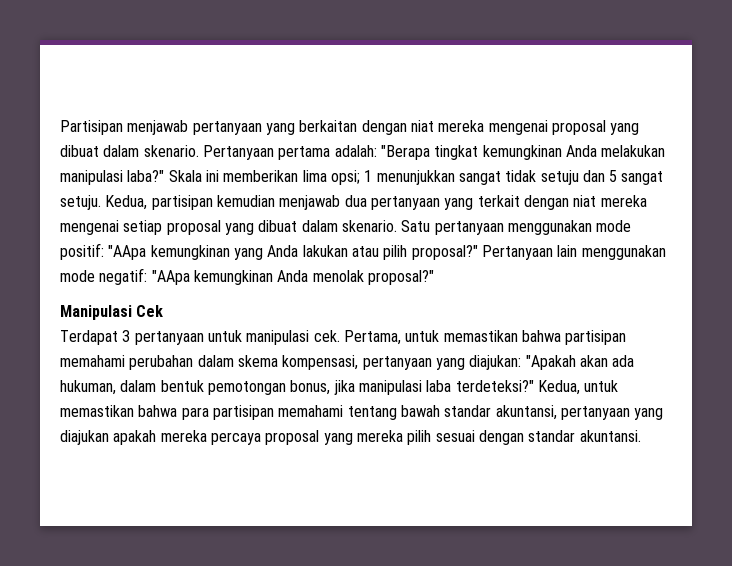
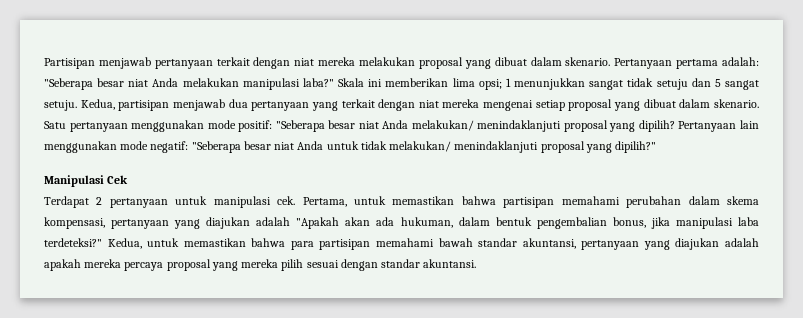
- Partisipan menjawab pertanyaan yang berkaitan dengan niat mereka mengenai proposal yang dibuat dalam skenario.
+ Partisipan menjawab pertanyaan terkait dengan niat mereka melakukan proposal yang dibuat dalam skenario.
- Pertanyaan pertama adalah: "Berapa tingkat kemungkinan Anda melakukan manipulasi laba?"
+ Pertanyaan pertama adalah: "Seberapa besar niat Anda melakukan manipulasi laba?"
- Kedua, partisipan kemudian menjawab dua pertanyaan yang terkait dengan niat mereka mengenai setiap proposal yang dibuat dalam skenario.
+ Kedua, partisipan menjawab dua pertanyaan yang terkait dengan niat mereka mengenai setiap proposal yang dibuat dalam skenario.
- Satu pertanyaan menggunakan mode positif: "AApa kemungkinan yang Anda lakukan atau pilih proposal?"
+ Satu pertanyaan menggunakan mode positif: "Seberapa besar niat Anda melakukan/ menindaklanjuti proposal yang dipilih?
- Pertanyaan lain menggunakan mode negatif: "AApa kemungkinan Anda menolak proposal?"
+ Pertanyaan lain menggunakan mode negatif: "Seberapa besar niat Anda untuk tidak melakukan/ menindaklanjuti proposal yang dipilih?"
- Terdapat 3 pertanyaan untuk manipulasi cek.
+ Terdapat 2 pertanyaan untuk manipulasi cek.
- Pertama, untuk memastikan bahwa partisipan memahami perubahan dalam skema kompensasi, pertanyaan yang diajukan: "Apakah akan ada hukuman, dalam bentuk pemotongan bonus, jika manipulasi laba terdeteksi?"
+ Pertama, untuk memastikan bahwa partisipan memahami perubahan dalam skema kompensasi, pertanyaan yang diajukan adalah "Apakah akan ada hukuman, dalam bentuk pengembalian bonus, jika manipulasi laba terdeteksi?"
- Kedua, untuk memastikan bahwa para partisipan memahami tentang bawah standar akuntansi, pertanyaan yang diajukan apakah mereka percaya proposal yang mereka pilih sesuai dengan standar akuntansi.
+ Kedua, untuk memastikan bahwa para partisipan memahami bawah standar akuntansi, pertanyaan yang diajukan adalah apakah mereka percaya proposal yang mereka pilih sesuai dengan standar akuntansi.

